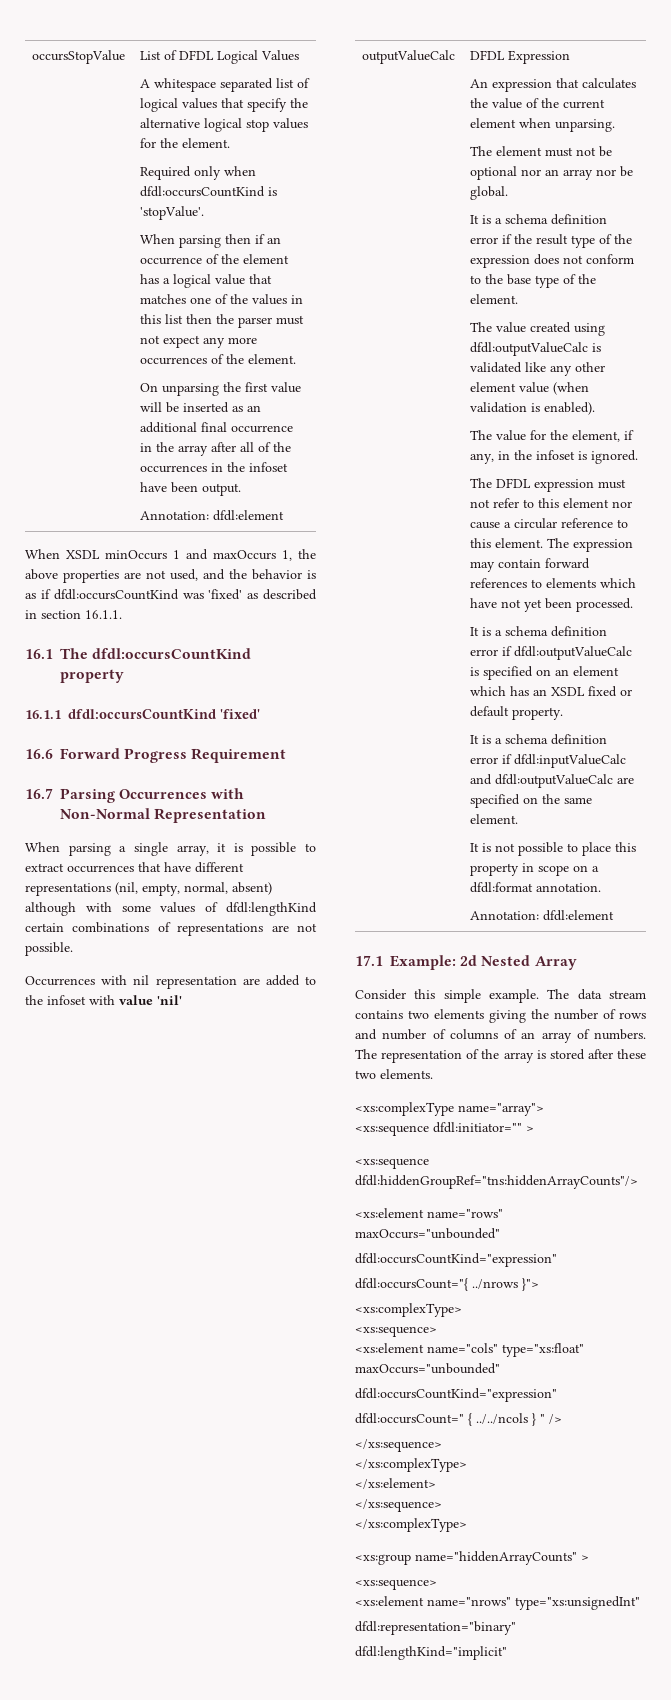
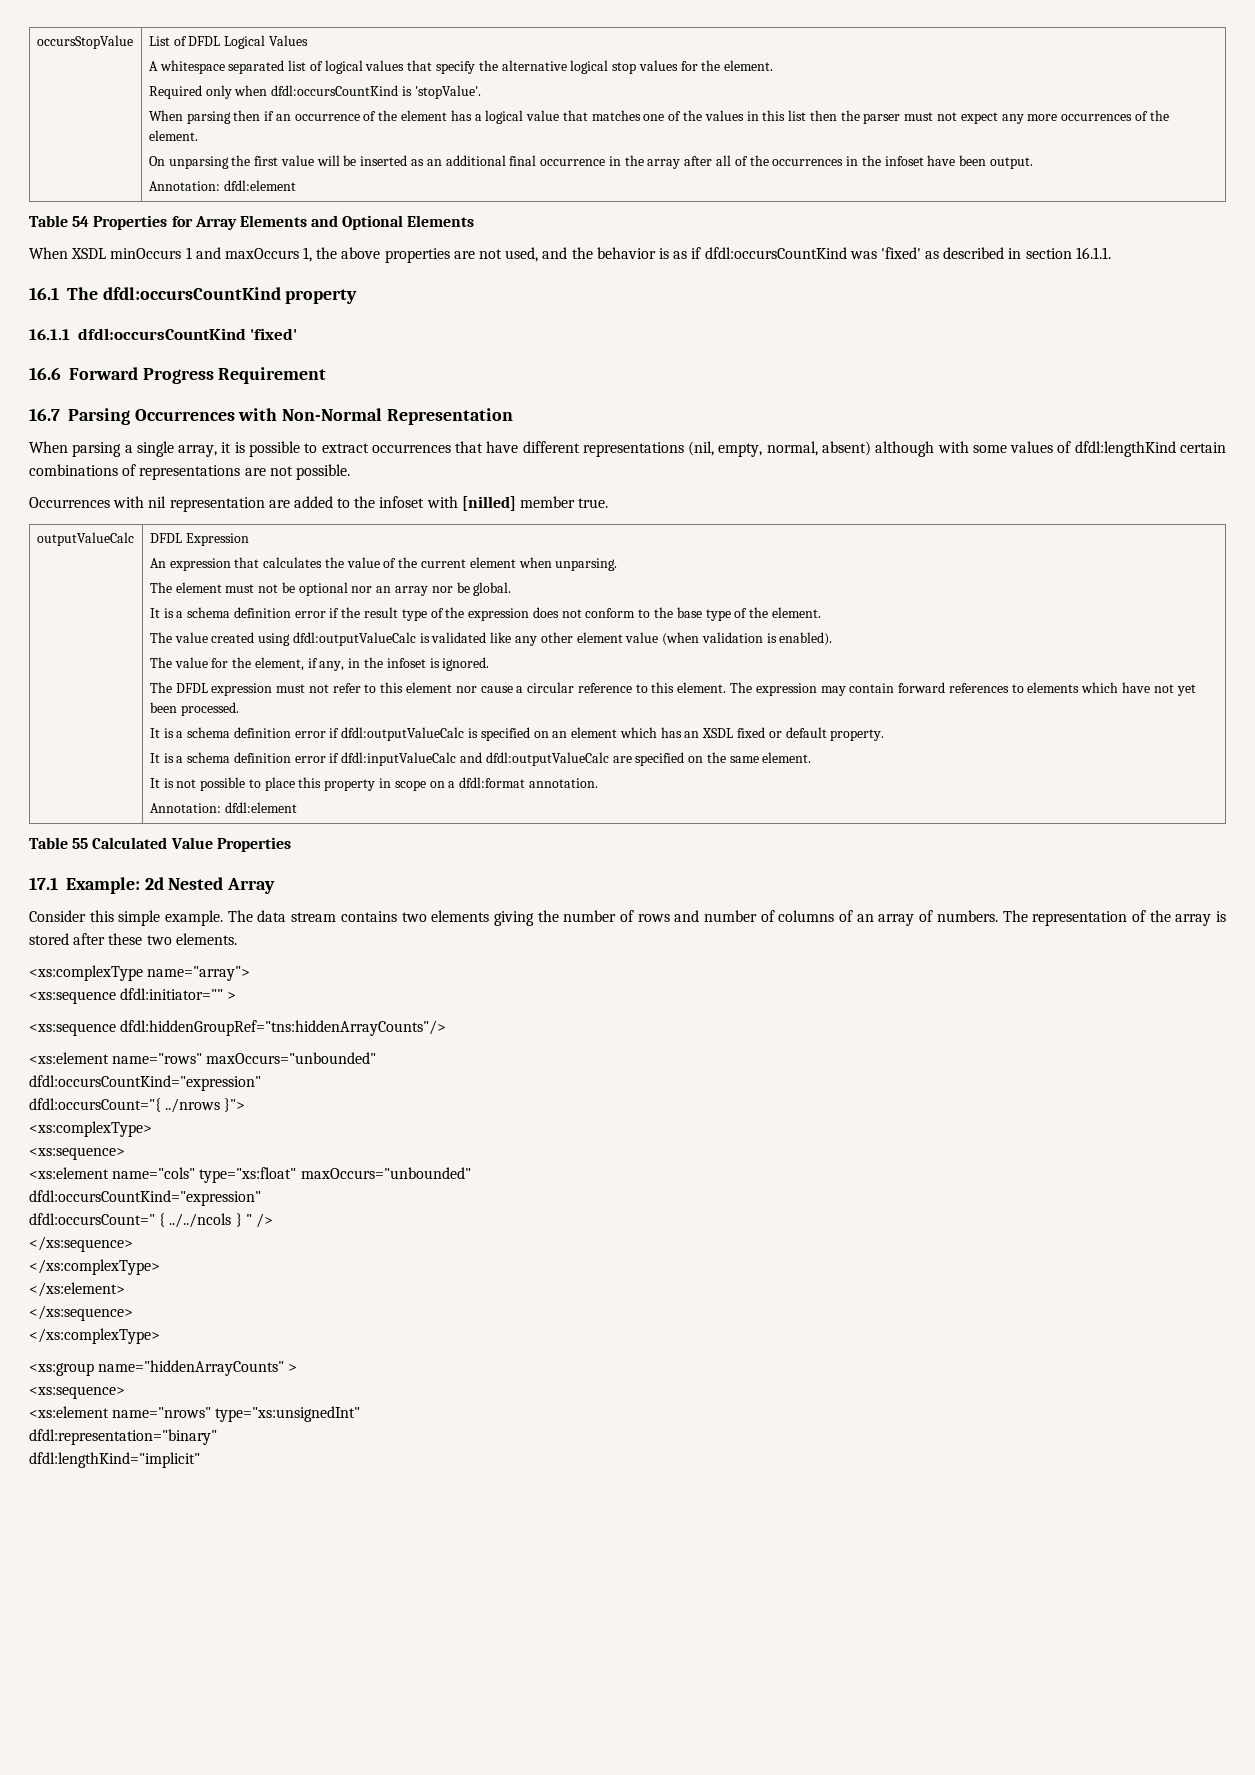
+ Table 54 Properties for Array Elements and Optional Elements
- Occurrences with nil representation are added to the infoset with value 'nil'
+ Occurrences with nil representation are added to the infoset with [nilled] member true.
+ Table 55 Calculated Value Properties

